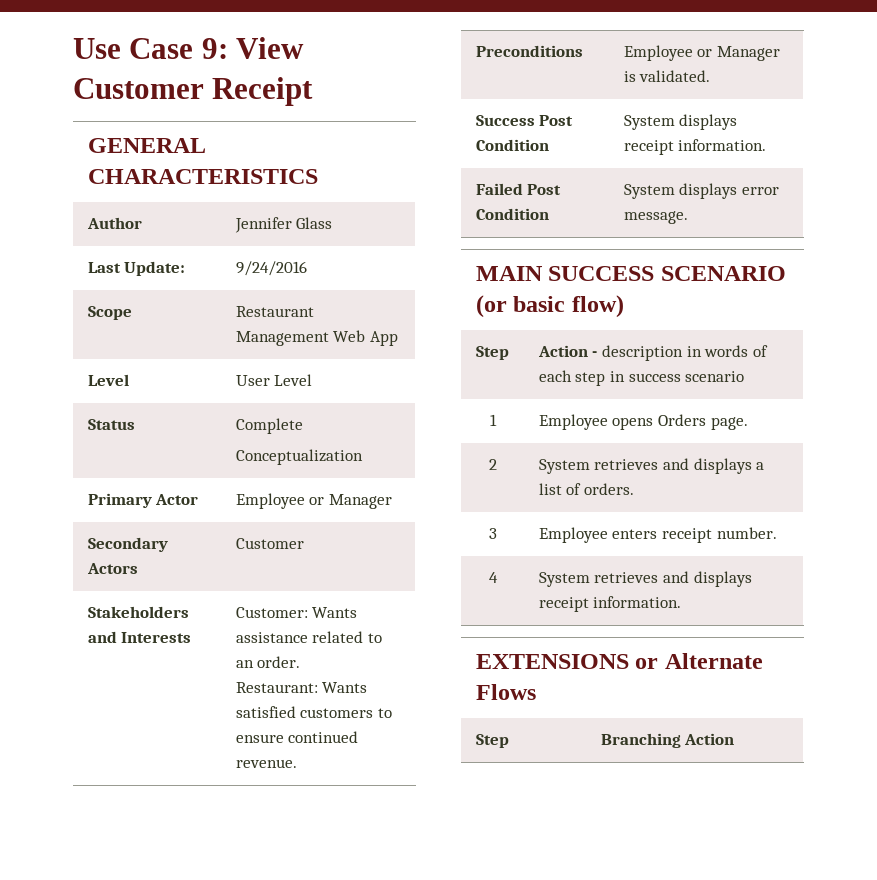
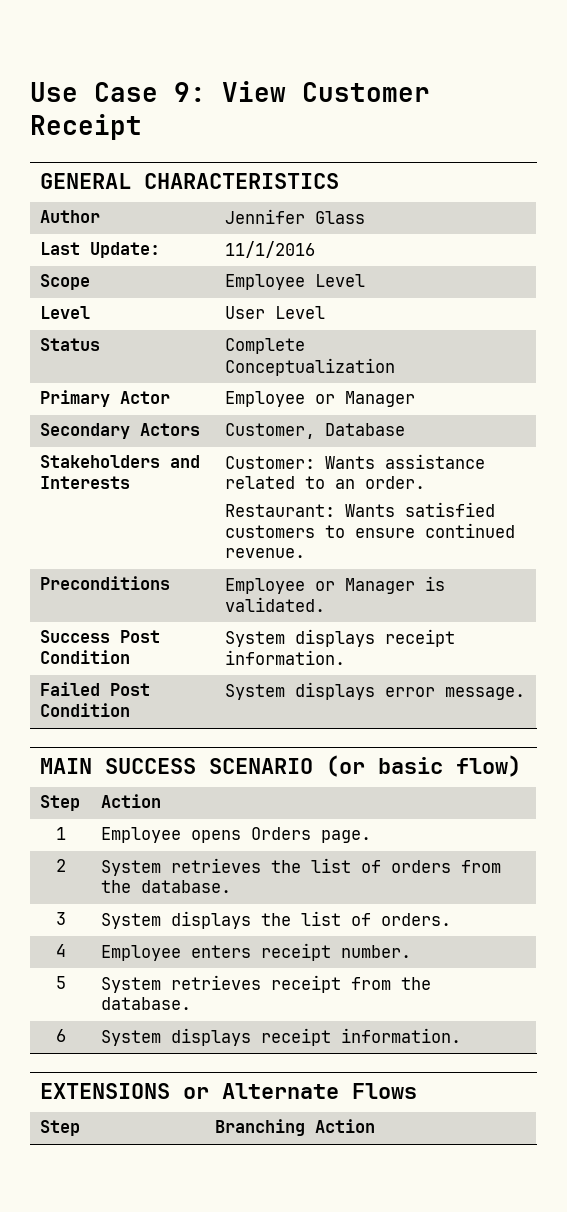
- Last Update: | 9/24/2016
+ Last Update: | 11/1/2016
- Scope | Restaurant Management Web App
+ Scope | Employee Level
- Secondary Actors | Customer
+ Secondary Actors | Customer, Database
- Step | Action - description in words of each step in success scenario
+ Step | Action
- 2 | System retrieves and displays a list of orders.
+ 2 | System retrieves the list of orders from the database.
+ 3 | System displays the list of orders.
- 3 | Employee enters receipt number.
+ 4 | Employee enters receipt number.
- 4 | System retrieves and displays receipt information.
+ 5 | System retrieves receipt from the database.
+ 6 | System displays receipt information.

